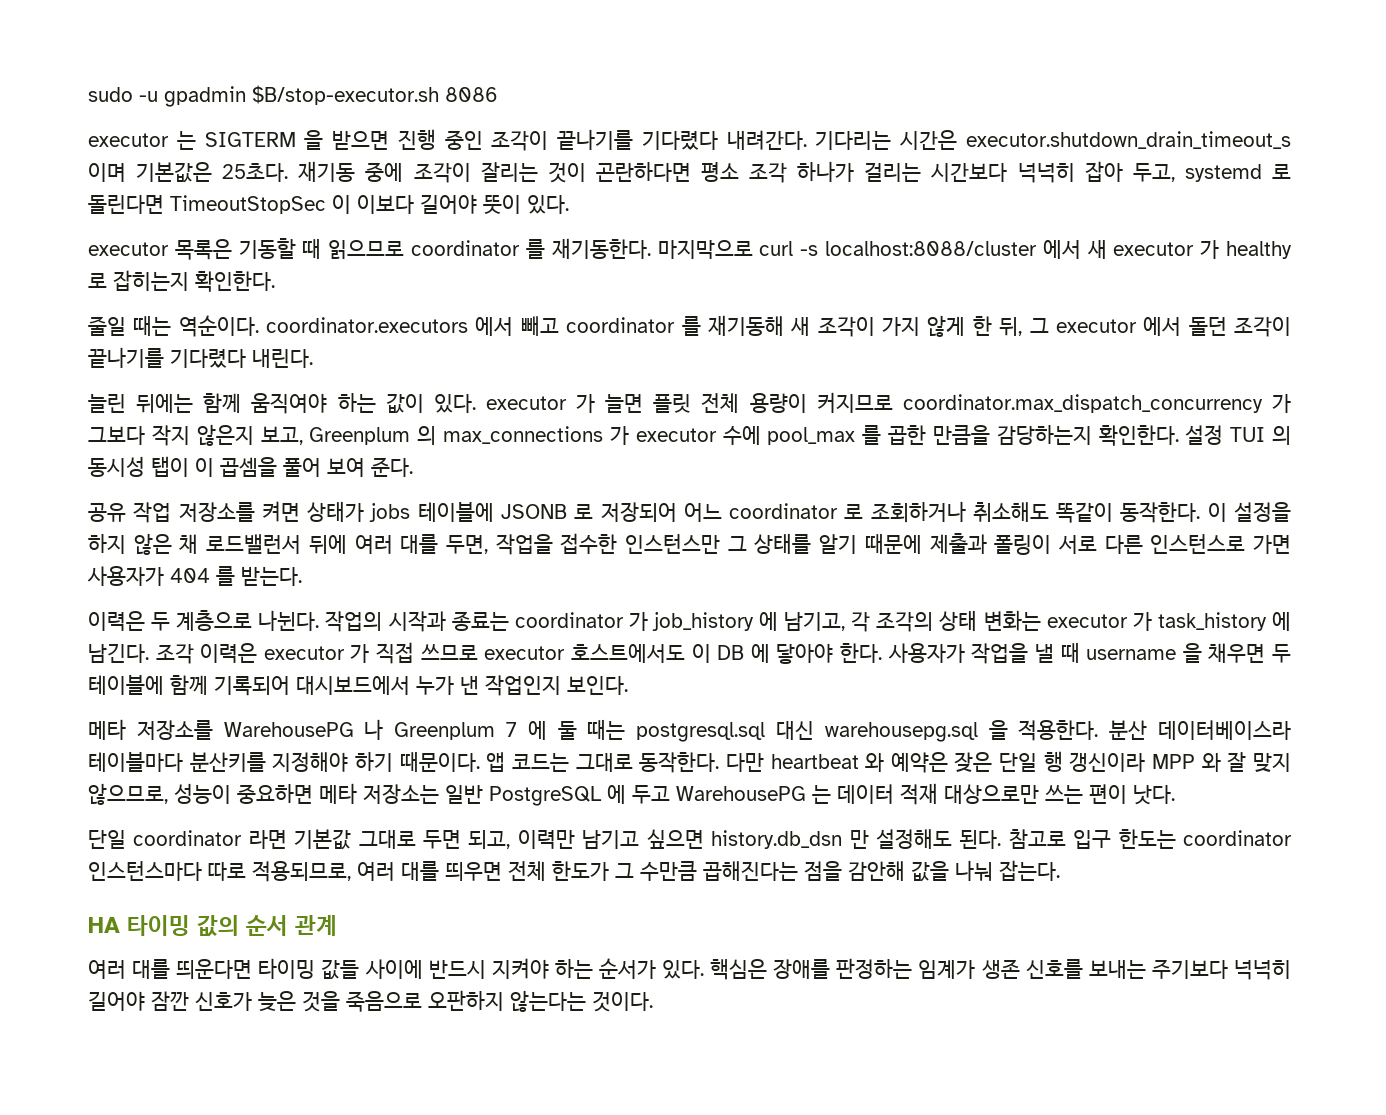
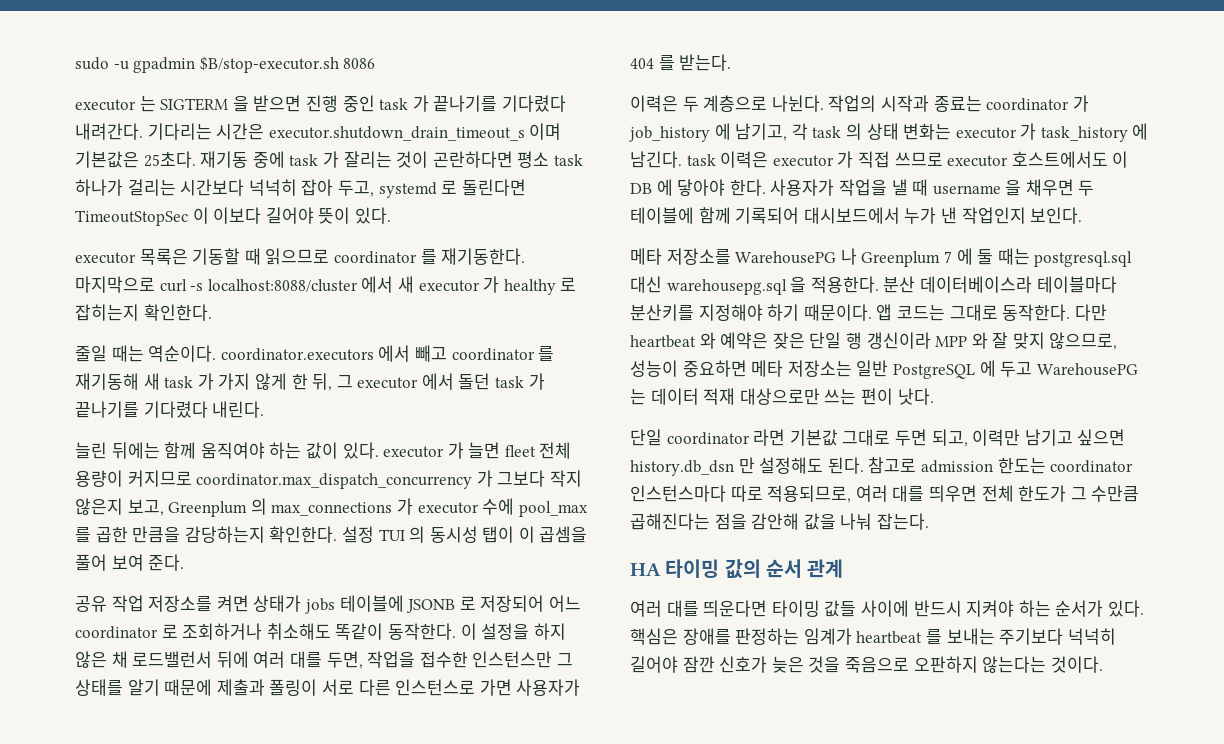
- executor 는 SIGTERM 을 받으면 진행 중인 조각이 끝나기를 기다렸다 내려간다.
+ executor 는 SIGTERM 을 받으면 진행 중인 task 가 끝나기를 기다렸다 내려간다.
- 재기동 중에 조각이 잘리는 것이 곤란하다면 평소 조각 하나가 걸리는 시간보다 넉넉히 잡아 두고, systemd 로 돌린다면 TimeoutStopSec 이 이보다 길어야 뜻이 있다.
+ 재기동 중에 task 가 잘리는 것이 곤란하다면 평소 task 하나가 걸리는 시간보다 넉넉히 잡아 두고, systemd 로 돌린다면 TimeoutStopSec 이 이보다 길어야 뜻이 있다.
- 줄일 때는 역순이다. coordinator.executors 에서 빼고 coordinator 를 재기동해 새 조각이 가지 않게 한 뒤, 그 executor 에서 돌던 조각이 끝나기를 기다렸다 내린다.
+ 줄일 때는 역순이다. coordinator.executors 에서 빼고 coordinator 를 재기동해 새 task 가 가지 않게 한 뒤, 그 executor 에서 돌던 task 가 끝나기를 기다렸다 내린다.
- 늘린 뒤에는 함께 움직여야 하는 값이 있다. executor 가 늘면 플릿 전체 용량이 커지므로 coordinator.max_dispatch_concurrency 가 그보다 작지 않은지 보고, Greenplum 의 max_connections 가 executor 수에 pool_max 를 곱한 만큼을 감당하는지 확인한다.
+ 늘린 뒤에는 함께 움직여야 하는 값이 있다. executor 가 늘면 fleet 전체 용량이 커지므로 coordinator.max_dispatch_concurrency 가 그보다 작지 않은지 보고, Greenplum 의 max_connections 가 executor 수에 pool_max 를 곱한 만큼을 감당하는지 확인한다.
- 작업의 시작과 종료는 coordinator 가 job_history 에 남기고, 각 조각의 상태 변화는 executor 가 task_history 에 남긴다. 조각 이력은 executor 가 직접 쓰므로 executor 호스트에서도 이 DB 에 닿아야 한다.
+ 작업의 시작과 종료는 coordinator 가 job_history 에 남기고, 각 task 의 상태 변화는 executor 가 task_history 에 남긴다. task 이력은 executor 가 직접 쓰므로 executor 호스트에서도 이 DB 에 닿아야 한다.
- 참고로 입구 한도는 coordinator 인스턴스마다 따로 적용되므로, 여러 대를 띄우면 전체 한도가 그 수만큼 곱해진다는 점을 감안해 값을 나눠 잡는다.
+ 참고로 admission 한도는 coordinator 인스턴스마다 따로 적용되므로, 여러 대를 띄우면 전체 한도가 그 수만큼 곱해진다는 점을 감안해 값을 나눠 잡는다.
- 핵심은 장애를 판정하는 임계가 생존 신호를 보내는 주기보다 넉넉히 길어야 잠깐 신호가 늦은 것을 죽음으로 오판하지 않는다는 것이다.
+ 핵심은 장애를 판정하는 임계가 heartbeat 를 보내는 주기보다 넉넉히 길어야 잠깐 신호가 늦은 것을 죽음으로 오판하지 않는다는 것이다.

